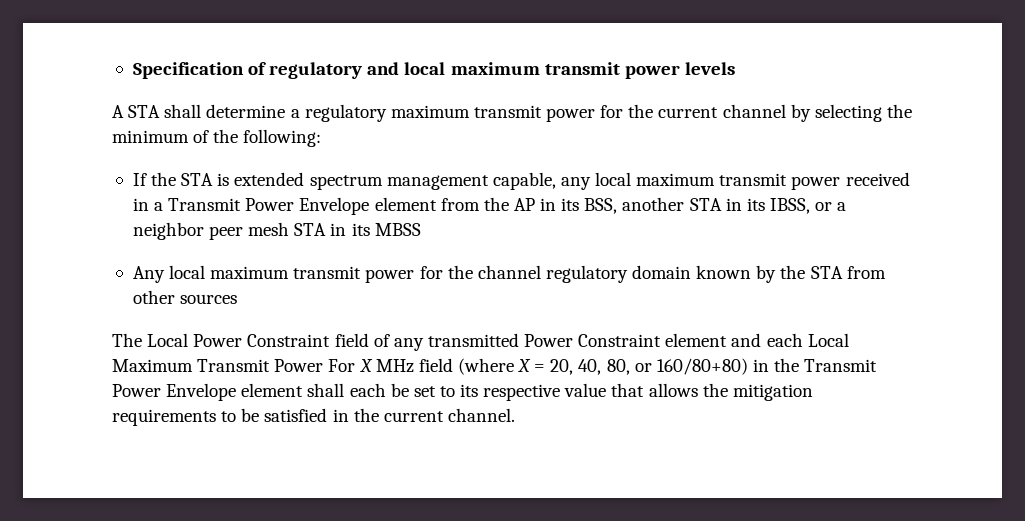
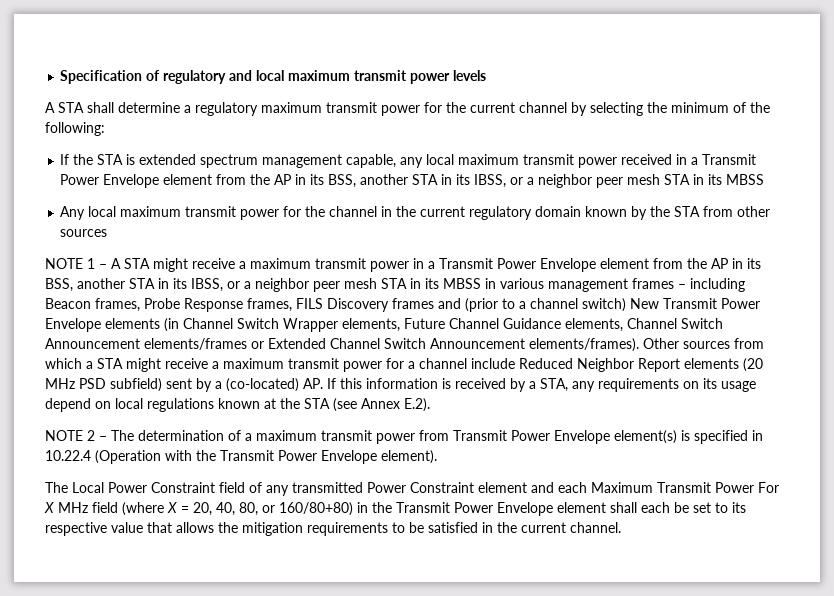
- Any local maximum transmit power for the channel regulatory domain known by the STA from other sources
+ Any local maximum transmit power for the channel in the current regulatory domain known by the STA from other sources
+ NOTE 1 – A STA might receive a maximum transmit power in a Transmit Power Envelope element from the AP in its BSS, another STA in its IBSS, or a neighbor peer mesh STA in its MBSS in various management frames – including Beacon frames, Probe Response frames, FILS Discovery frames and (prior to a channel switch) New Transmit Power Envelope elements (in Channel Switch Wrapper elements, Future Channel Guidance elements, Channel Switch Announcement elements/frames or Extended Channel Switch Announcement elements/frames). Other sources from which a STA might receive a maximum transmit power for a channel include Reduced Neighbor Report elements (20 MHz PSD subfield) sent by a (co-located) AP. If this information is received by a STA, any requirements on its usage depend on local regulations known at the STA (see Annex E.2).
+ NOTE 2 – The determination of a maximum transmit power from Transmit Power Envelope element(s) is specified in 10.22.4 (Operation with the Transmit Power Envelope element).
- The Local Power Constraint field of any transmitted Power Constraint element and each Local Maximum Transmit Power For X MHz field (where X = 20, 40, 80, or 160/80+80) in the Transmit Power Envelope element shall each be set to its respective value that allows the mitigation requirements to be satisfied in the current channel.
+ The Local Power Constraint field of any transmitted Power Constraint element and each Maximum Transmit Power For X MHz field (where X = 20, 40, 80, or 160/80+80) in the Transmit Power Envelope element shall each be set to its respective value that allows the mitigation requirements to be satisfied in the current channel.

